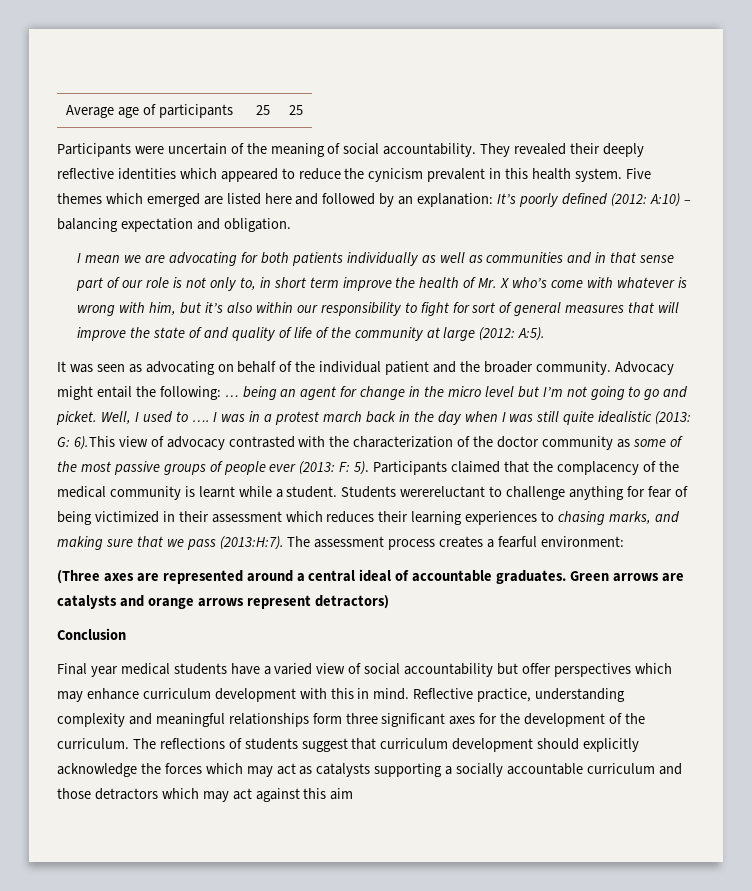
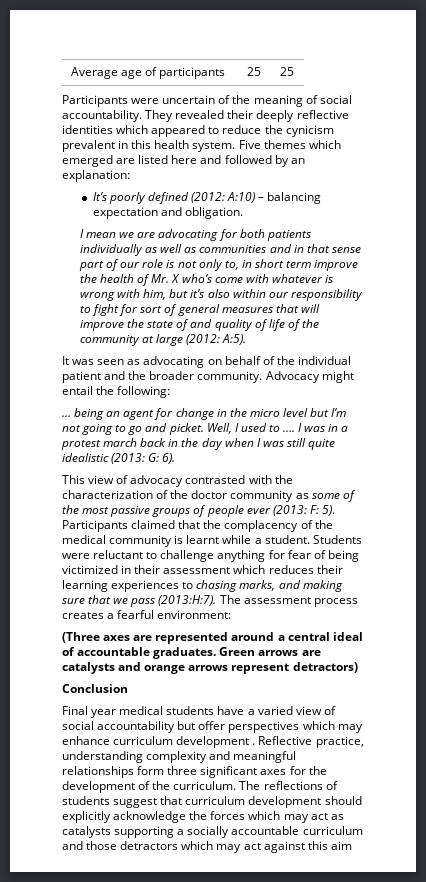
- Five themes which emerged are listed here and followed by an explanation: It’s poorly defined (2012: A:10) – balancing expectation and obligation.
+ Five themes which emerged are listed here and followed by an explanation:
+ It’s poorly defined (2012: A:10) – balancing expectation and obligation.
- Advocacy might entail the following: … being an agent for change in the micro level but I’m not going to go and picket.
+ Advocacy might entail the following:
+ … being an agent for change in the micro level but I’m not going to go and picket.
- I was in a protest march back in the day when I was still quite idealistic (2013: G: 6).This view of advocacy contrasted with the characterization of the doctor community as some of the most passive groups of people ever (2013: F: 5).
+ I was in a protest march back in the day when I was still quite idealistic (2013: G: 6).
+ This view of advocacy contrasted with the characterization of the doctor community as some of the most passive groups of people ever (2013: F: 5).
- Students werereluctant to challenge anything for fear of being victimized in their assessment which reduces their learning experiences to chasing marks, and making sure that we pass (2013:H:7).
+ Students were reluctant to challenge anything for fear of being victimized in their assessment which reduces their learning experiences to chasing marks, and making sure that we pass (2013:H:7).
- Final year medical students have a varied view of social accountability but offer perspectives which may enhance curriculum development with this in mind.
+ Final year medical students have a varied view of social accountability but offer perspectives which may enhance curriculum development .

